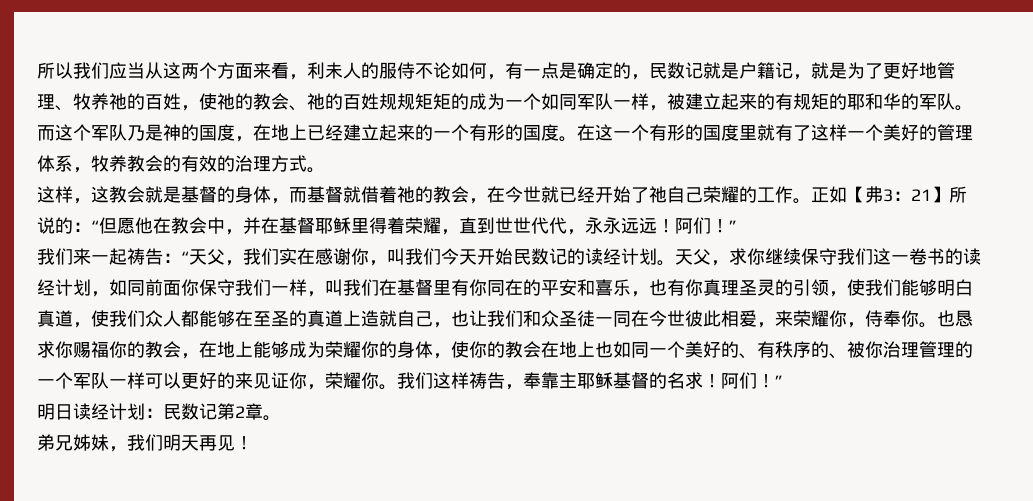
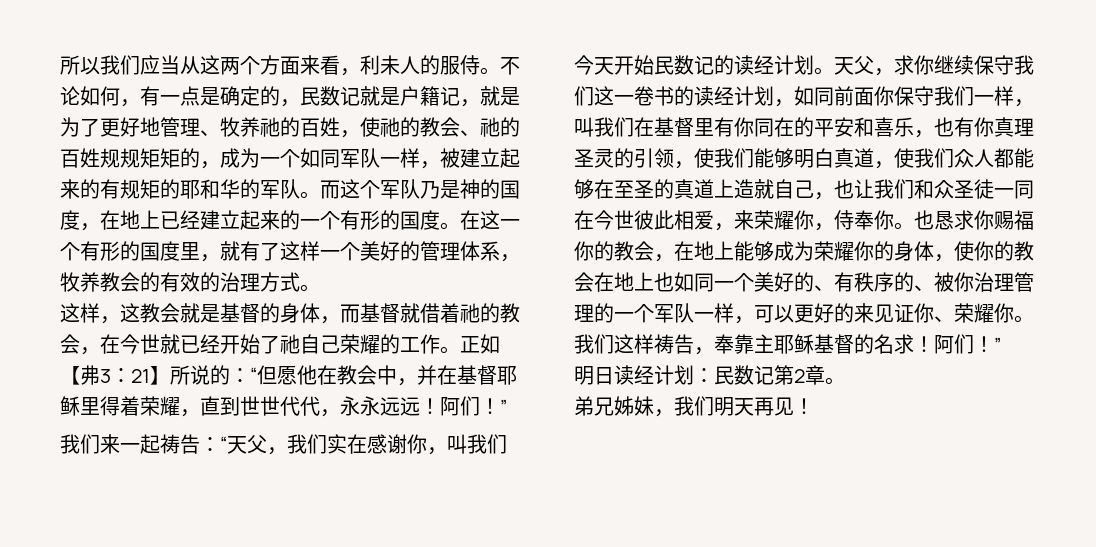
- 所以我们应当从这两个方面来看，利未人的服侍不论如何，有一点是确定的，民数记就是户籍记，就是为了更好地管理、牧养祂的百姓，使祂的教会、祂的百姓规规矩矩的成为一个如同军队一样，被建立起来的有规矩的耶和华的军队。
+ 所以我们应当从这两个方面来看，利未人的服侍。不论如何，有一点是确定的，民数记就是户籍记，就是为了更好地管理、牧养祂的百姓，使祂的教会、祂的百姓规规矩矩的，成为一个如同军队一样，被建立起来的有规矩的耶和华的军队。
- 在这一个有形的国度里就有了这样一个美好的管理体系，牧养教会的有效的治理方式。
+ 在这一个有形的国度里，就有了这样一个美好的管理体系，牧养教会的有效的治理方式。
- 也恳求你赐福你的教会，在地上能够成为荣耀你的身体，使你的教会在地上也如同一个美好的、有秩序的、被你治理管理的一个军队一样可以更好的来见证你，荣耀你。
+ 也恳求你赐福你的教会，在地上能够成为荣耀你的身体，使你的教会在地上也如同一个美好的、有秩序的、被你治理管理的一个军队一样，可以更好的来见证你、荣耀你。

